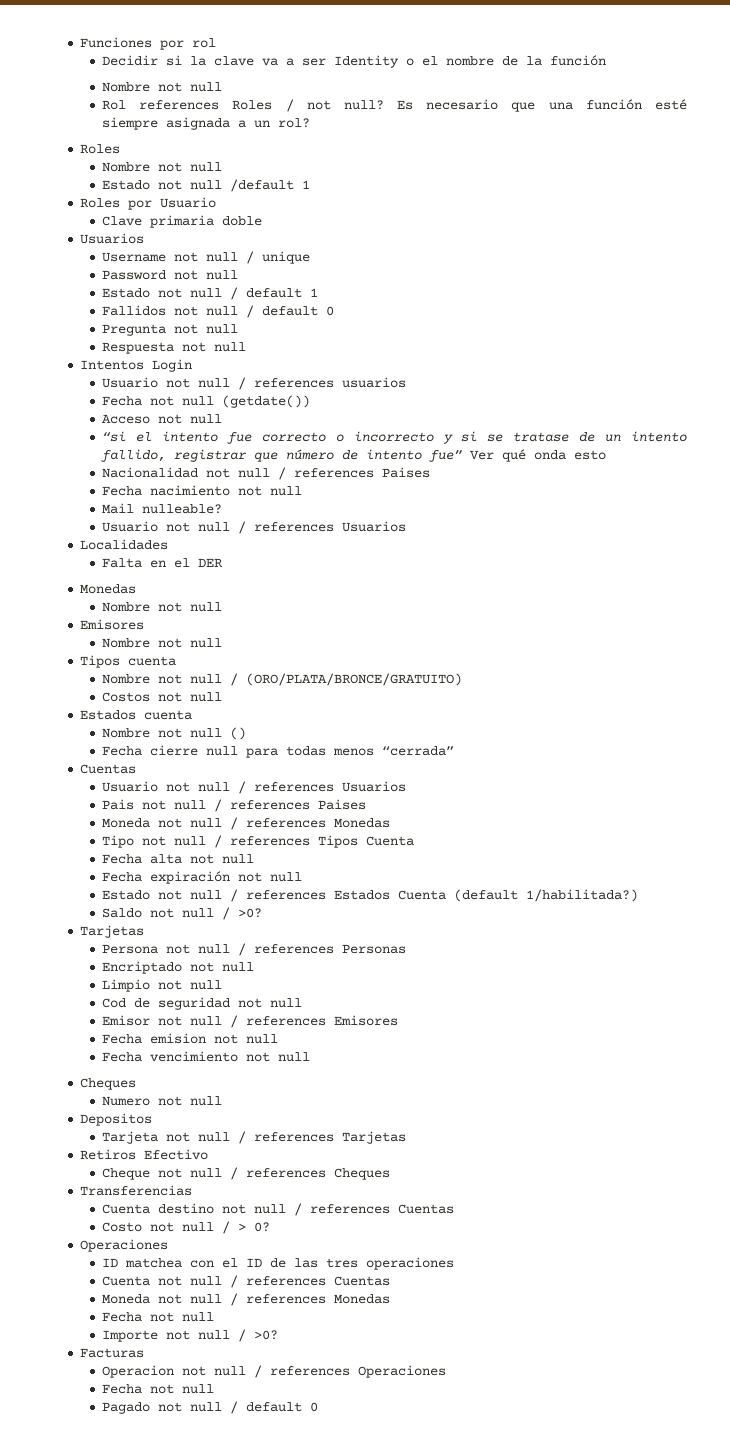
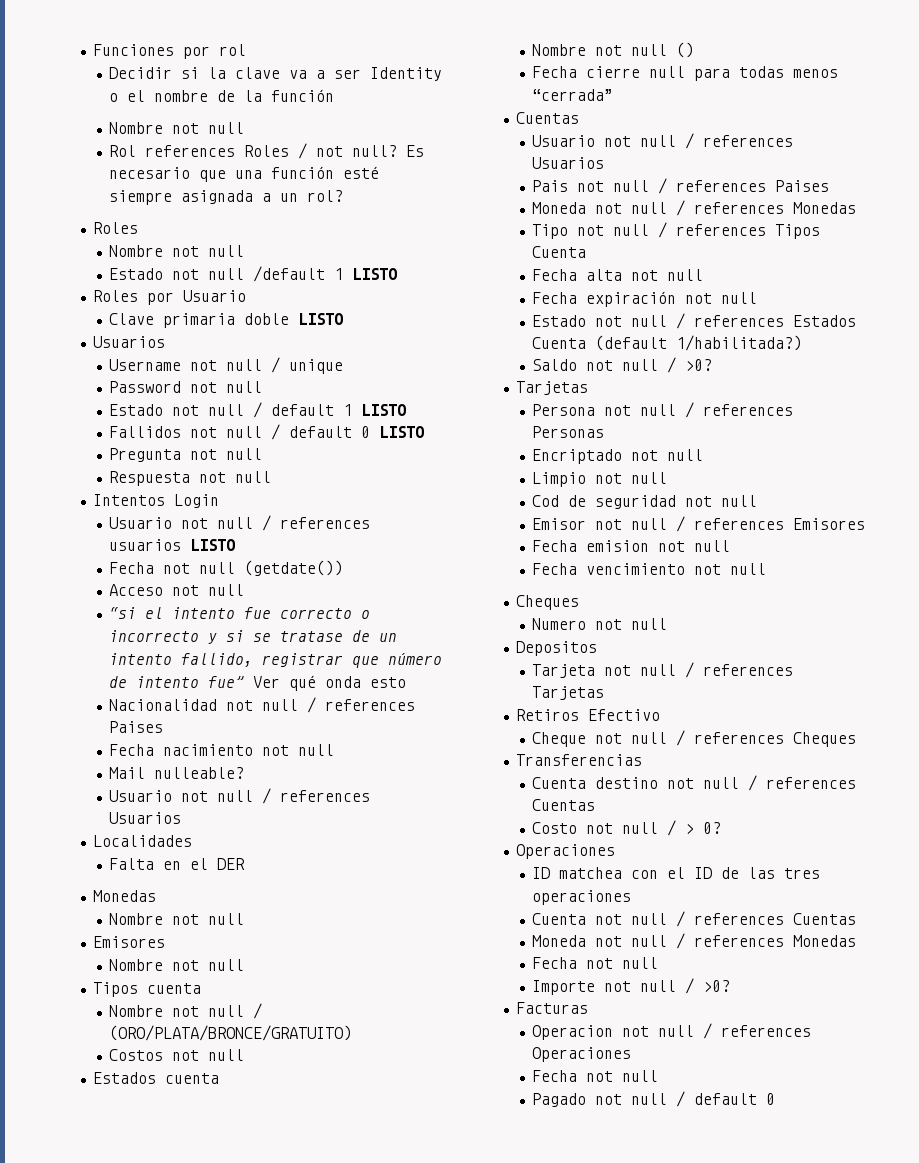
- Estado not null /default 1
+ Estado not null /default 1 LISTO
- Clave primaria doble
+ Clave primaria doble LISTO
- Estado not null / default 1
+ Estado not null / default 1 LISTO
- Fallidos not null / default 0
+ Fallidos not null / default 0 LISTO
- Usuario not null / references usuarios
+ Usuario not null / references usuarios LISTO

